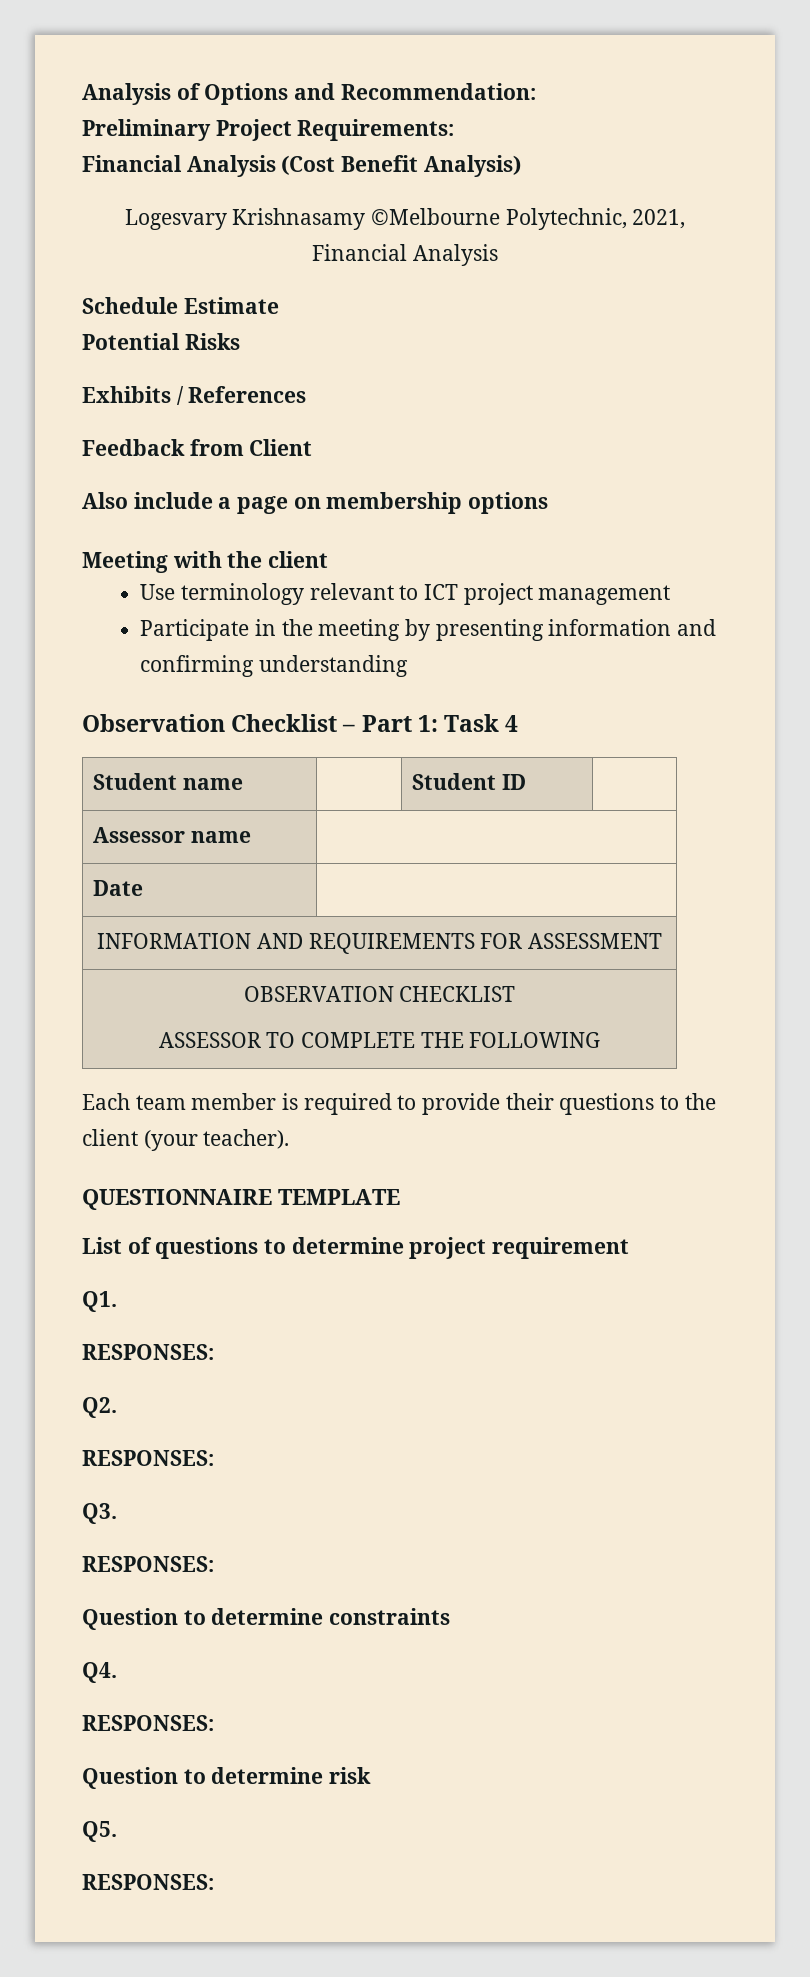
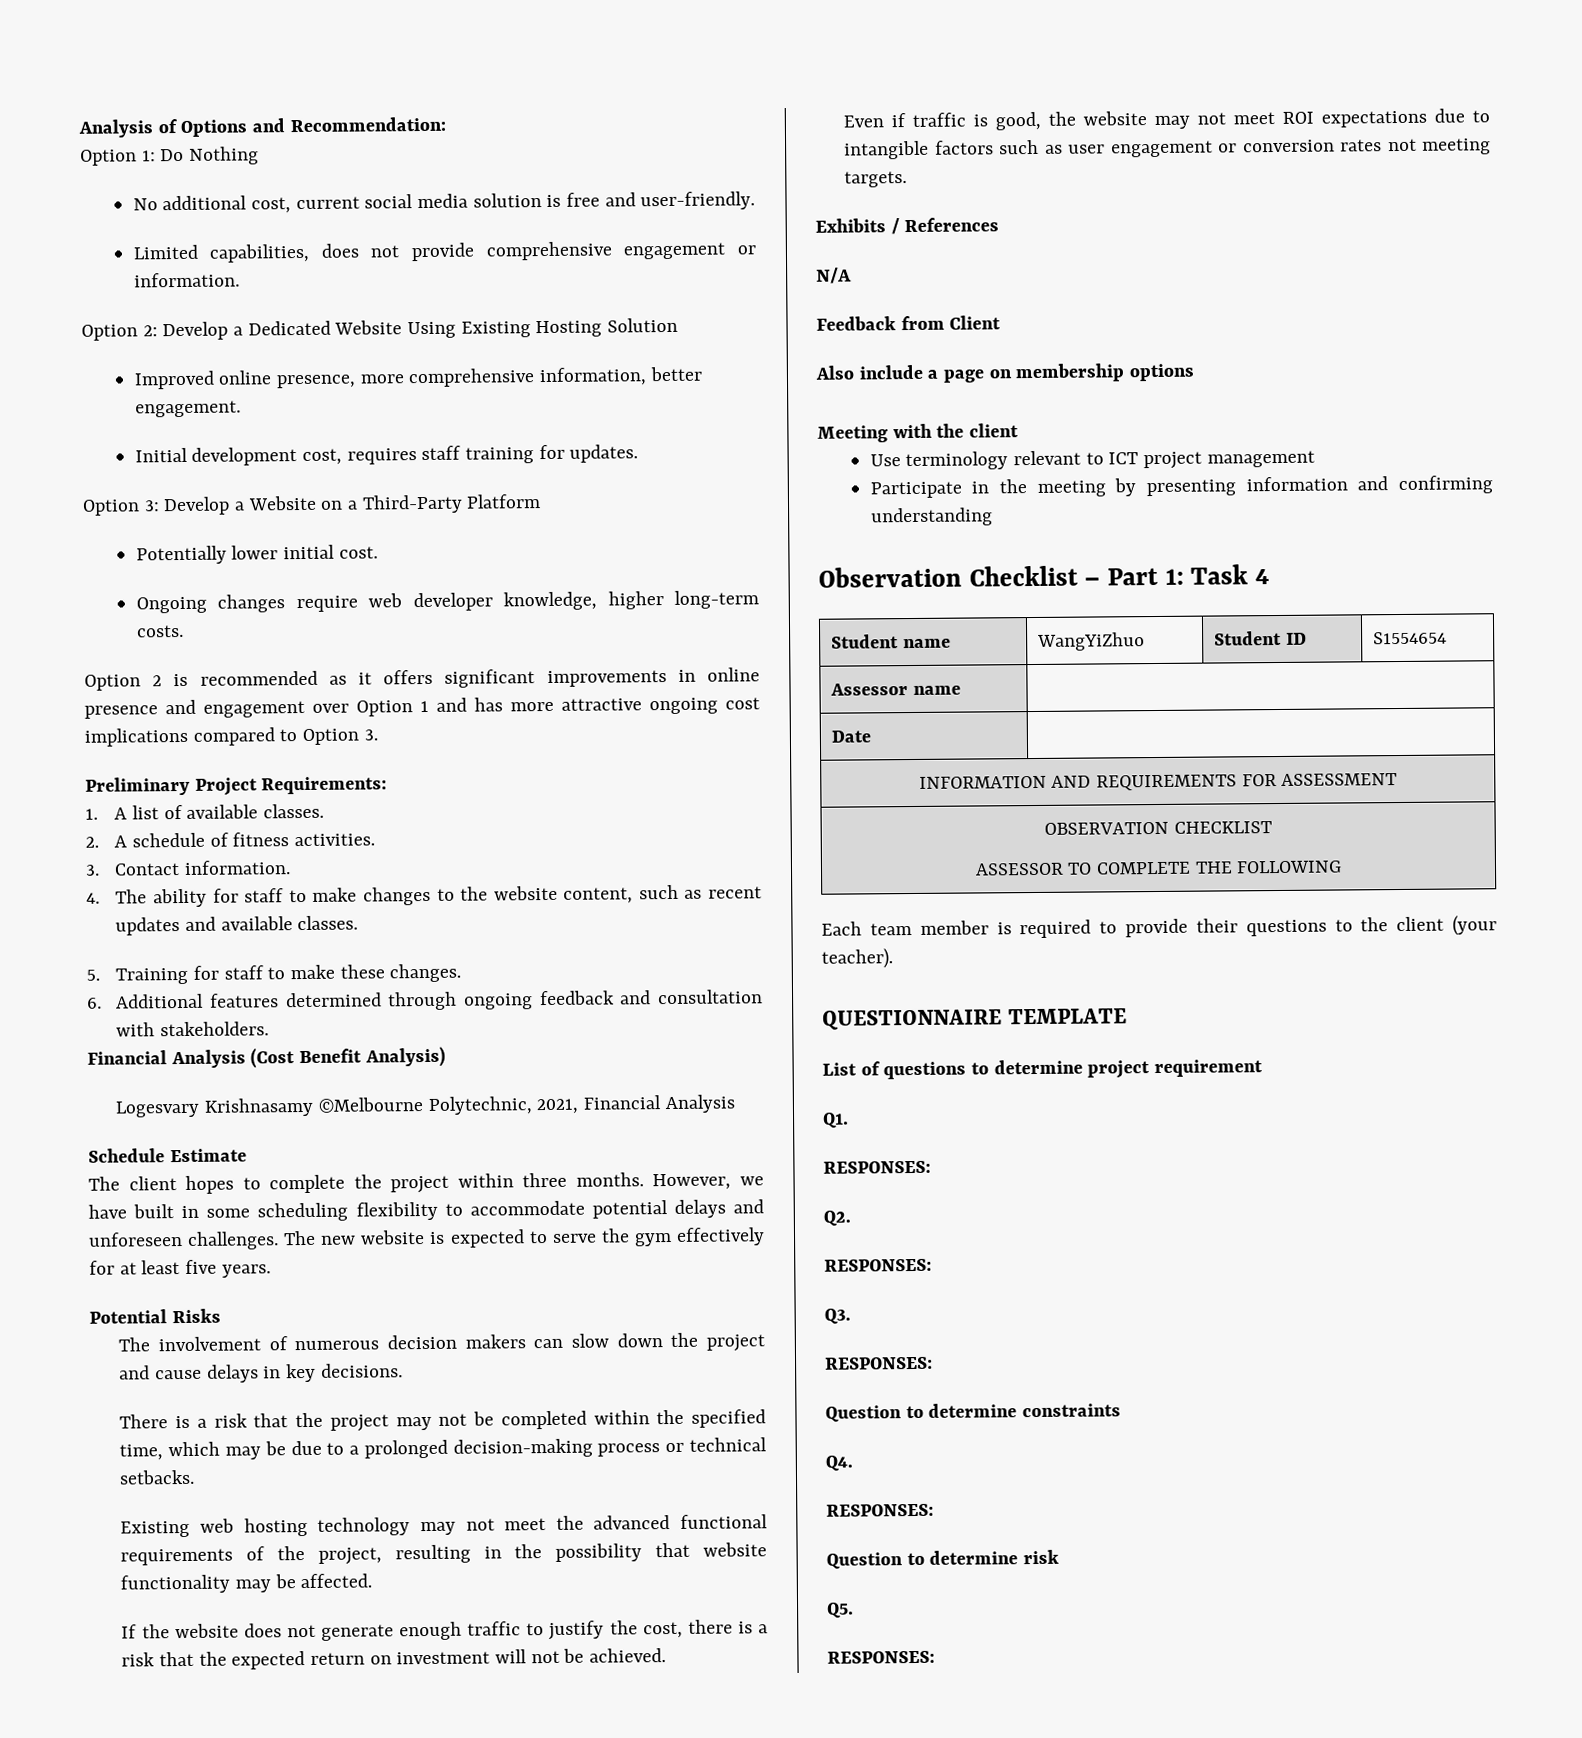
+ Option 1: Do Nothing
+ No additional cost, current social media solution is free and user-friendly.
+ Limited capabilities, does not provide comprehensive engagement or information.
+ Option 2: Develop a Dedicated Website Using Existing Hosting Solution
+ Improved online presence, more comprehensive information, better engagement.
+ Initial development cost, requires staff training for updates.
+ Option 3: Develop a Website on a Third-Party Platform
+ Potentially lower initial cost.
+ Ongoing changes require web developer knowledge, higher long-term costs.
+ Option 2 is recommended as it offers significant improvements in online presence and engagement over Option 1 and has more attractive ongoing cost implications compared to Option 3.
  Preliminary Project Requirements:
+ 1. A list of available classes.
+ 2. A schedule of fitness activities.
+ 3. Contact information.
+ 4. The ability for staff to make changes to the website content, such as recent updates and available classes.
+ 5. Training for staff to make these changes.
+ 6. Additional features determined through ongoing feedback and consultation with stakeholders.
+ The client hopes to complete the project within three months. However, we have built in some scheduling flexibility to accommodate potential delays and unforeseen challenges. The new website is expected to serve the gym effectively for at least five years.
  Potential Risks
+ The involvement of numerous decision makers can slow down the project and cause delays in key decisions.
+ There is a risk that the project may not be completed within the specified time, which may be due to a prolonged decision-making process or technical setbacks.
+ Existing web hosting technology may not meet the advanced functional requirements of the project, resulting in the possibility that website functionality may be affected.
+ If the website does not generate enough traffic to justify the cost, there is a risk that the expected return on investment will not be achieved.
+ Even if traffic is good, the website may not meet ROI expectations due to intangible factors such as user engagement or conversion rates not meeting targets.
+ N/A
- Student name | | Student ID |
+ Student name | WangYiZhuo | Student ID | S1554654

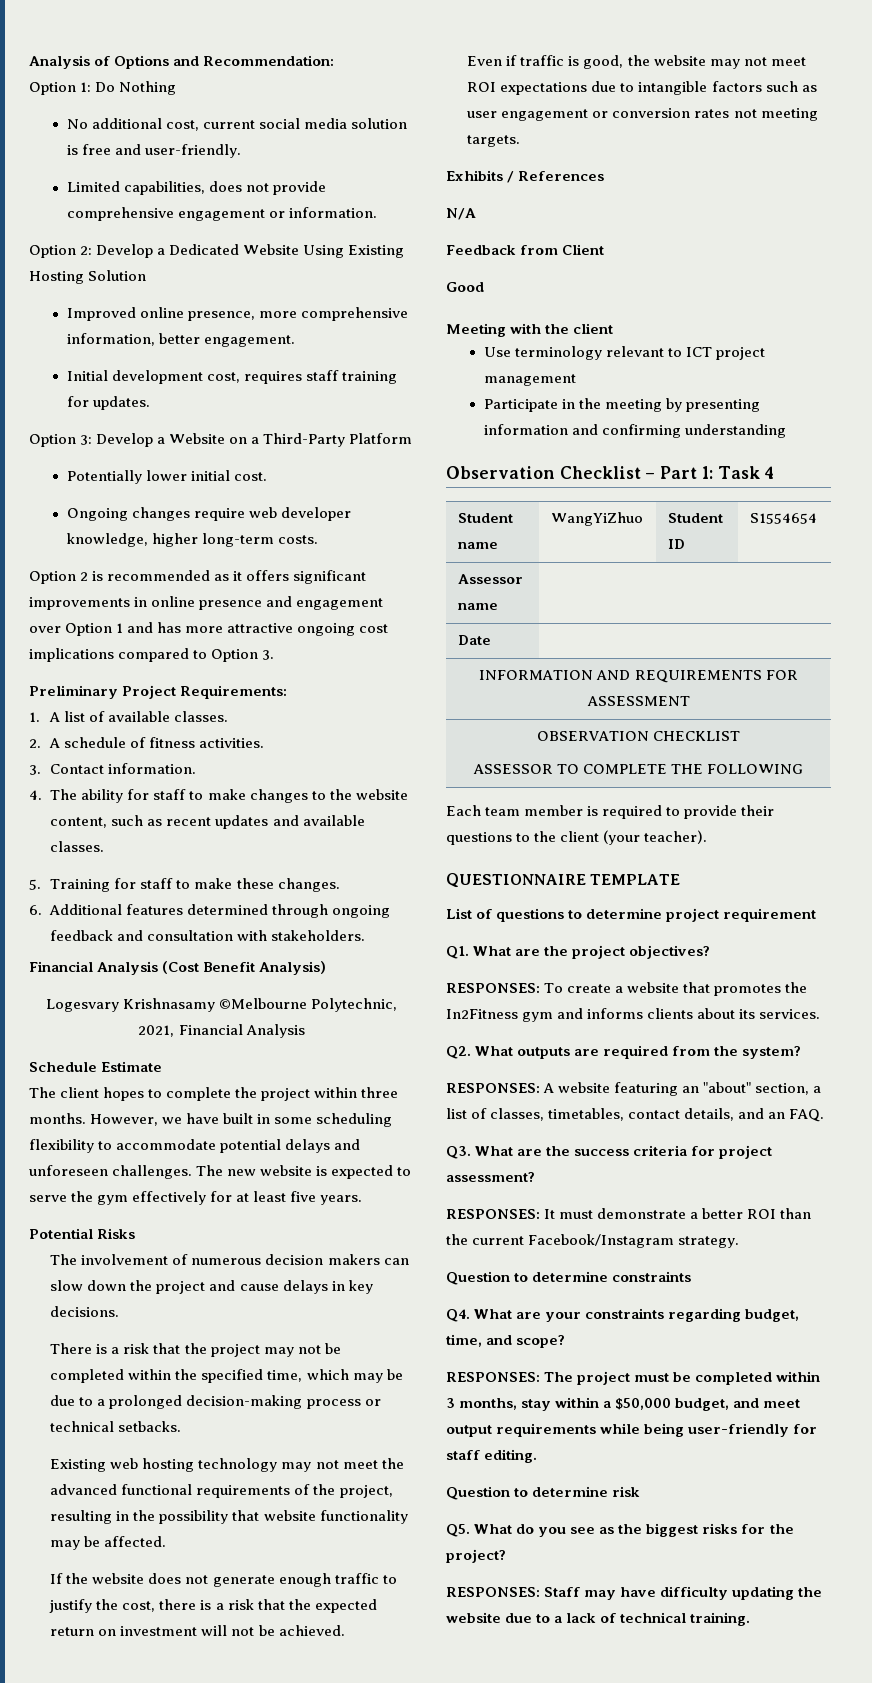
- Also include a page on membership options
+ Good
- Q1.
- RESPONSES:
- Q2.
- RESPONSES:
- Q3.
- RESPONSES:
+ Q1. What are the project objectives?
+ RESPONSES: To create a website that promotes the In2Fitness gym and informs clients about its services.
+ Q2. What outputs are required from the system?
+ RESPONSES: A website featuring an "about" section, a list of classes, timetables, contact details, and an FAQ.
+ Q3. What are the success criteria for project assessment?
+ RESPONSES: It must demonstrate a better ROI than the current Facebook/Instagram strategy.
- Q4.
- RESPONSES:
+ Q4. What are your constraints regarding budget, time, and scope?
+ RESPONSES: The project must be completed within 3 months, stay within a $50,000 budget, and meet output requirements while being user-friendly for staff editing.
- Q5.
- RESPONSES:
+ Q5. What do you see as the biggest risks for the project?
+ RESPONSES: Staff may have difficulty updating the website due to a lack of technical training.

